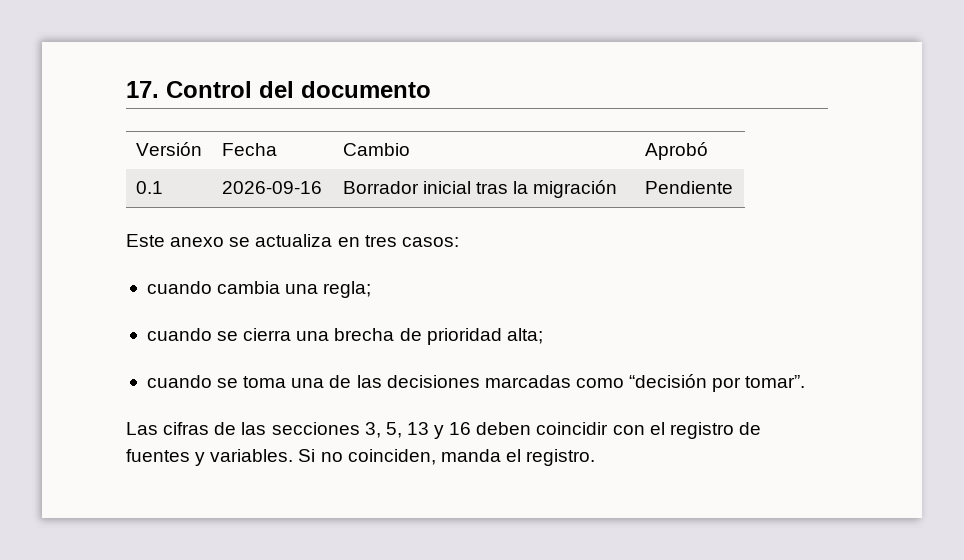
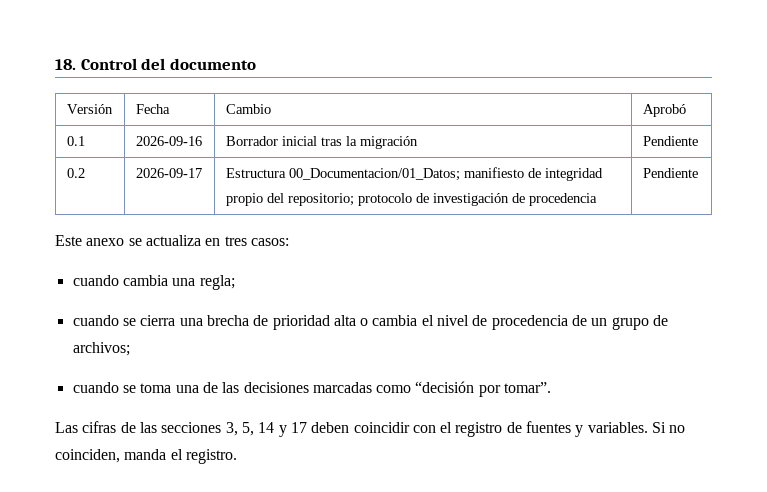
- 17. Control del documento
+ 18. Control del documento
+ 0.2 | 2026-09-17 | Estructura 00_Documentacion/01_Datos; manifiesto de integridad propio del repositorio; protocolo de investigación de procedencia | Pendiente
- cuando se cierra una brecha de prioridad alta;
+ cuando se cierra una brecha de prioridad alta o cambia el nivel de procedencia de un grupo de archivos;
- Las cifras de las secciones 3, 5, 13 y 16 deben coincidir con el registro de fuentes y variables.
+ Las cifras de las secciones 3, 5, 14 y 17 deben coincidir con el registro de fuentes y variables.

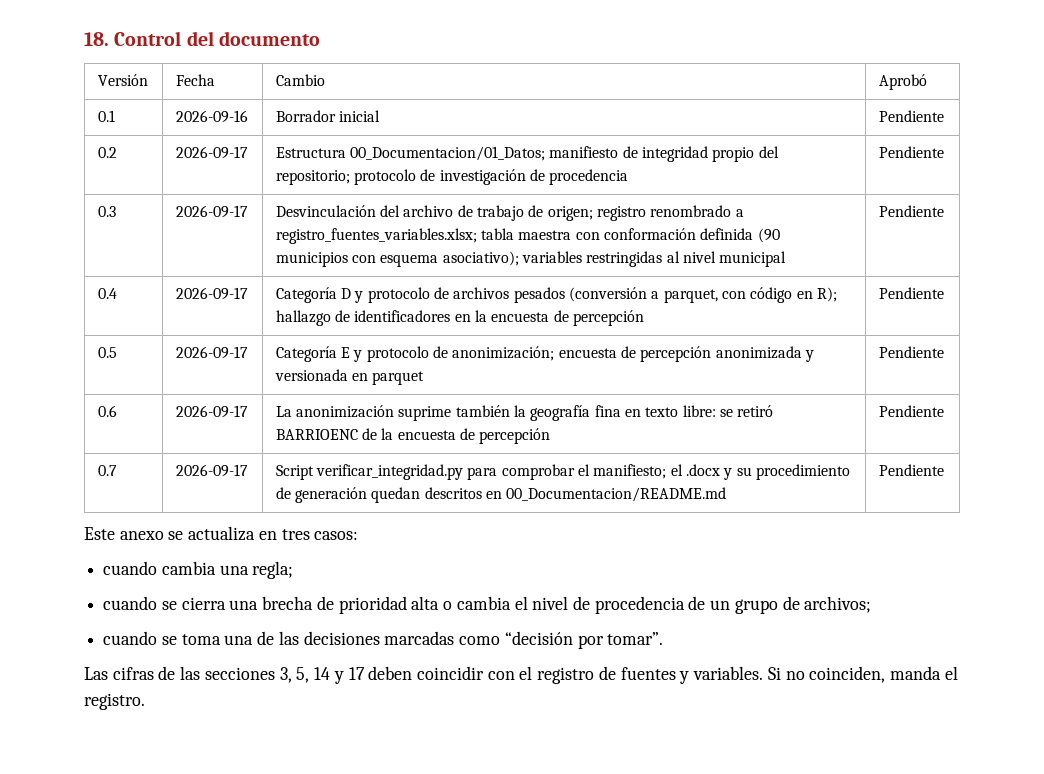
- 0.1 | 2026-09-16 | Borrador inicial tras la migración | Pendiente
+ 0.1 | 2026-09-16 | Borrador inicial | Pendiente
+ 0.3 | 2026-09-17 | Desvinculación del archivo de trabajo de origen; registro renombrado a registro_fuentes_variables.xlsx; tabla maestra con conformación definida (90 municipios con esquema asociativo); variables restringidas al nivel municipal | Pendiente
+ 0.4 | 2026-09-17 | Categoría D y protocolo de archivos pesados (conversión a parquet, con código en R); hallazgo de identificadores en la encuesta de percepción | Pendiente
+ 0.5 | 2026-09-17 | Categoría E y protocolo de anonimización; encuesta de percepción anonimizada y versionada en parquet | Pendiente
+ 0.6 | 2026-09-17 | La anonimización suprime también la geografía fina en texto libre: se retiró BARRIOENC de la encuesta de percepción | Pendiente
+ 0.7 | 2026-09-17 | Script verificar_integridad.py para comprobar el manifiesto; el .docx y su procedimiento de generación quedan descritos en 00_Documentacion/README.md | Pendiente

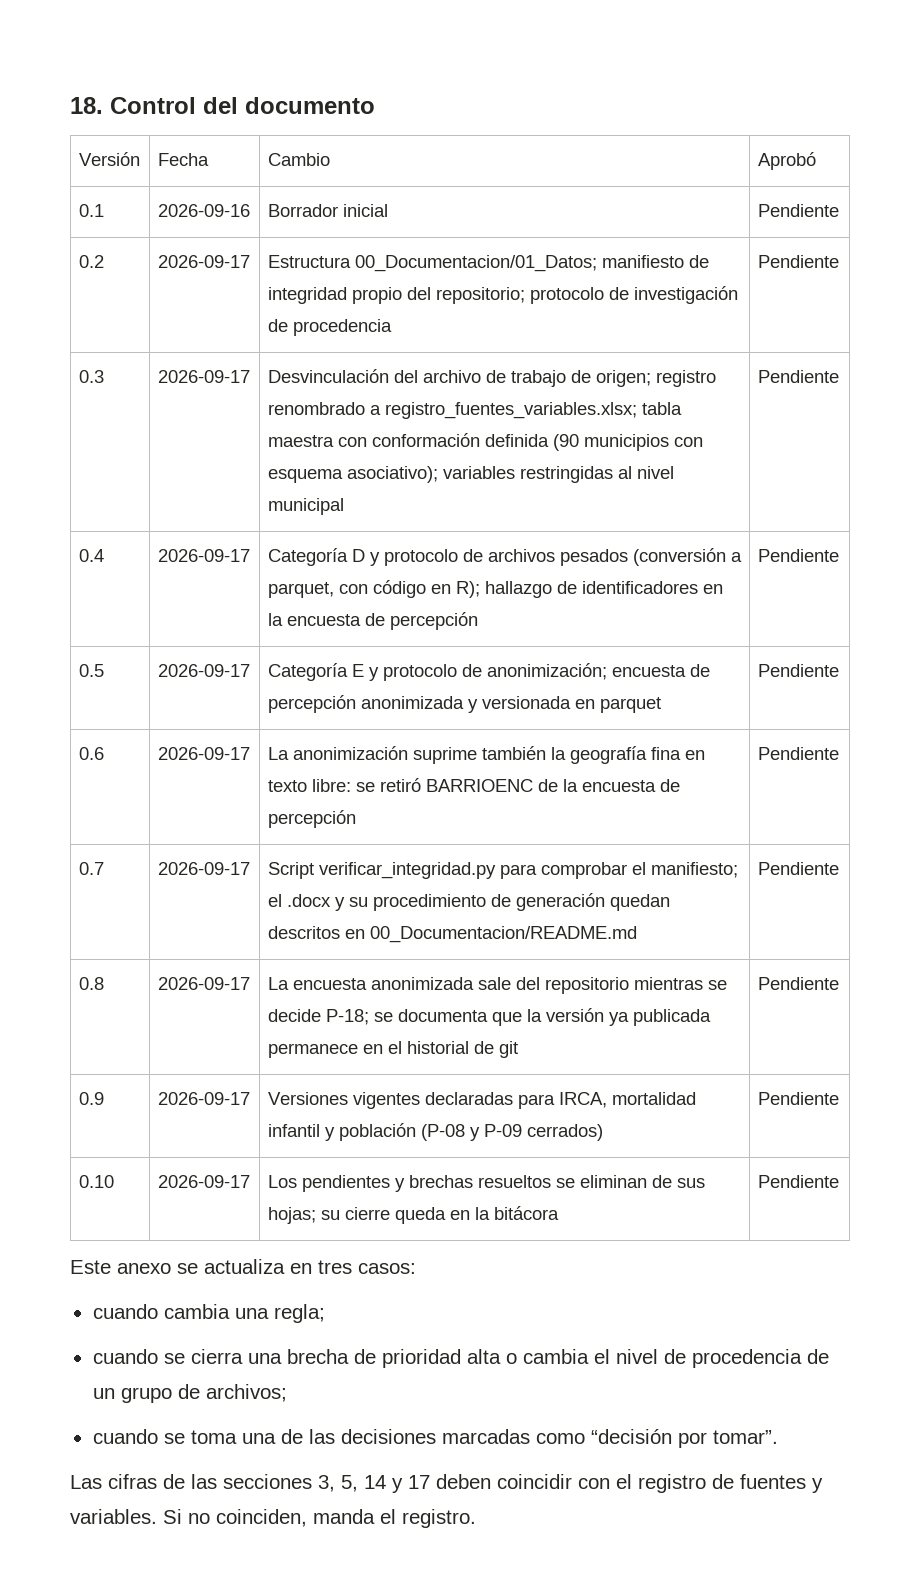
+ 0.8 | 2026-09-17 | La encuesta anonimizada sale del repositorio mientras se decide P-18; se documenta que la versión ya publicada permanece en el historial de git | Pendiente
+ 0.9 | 2026-09-17 | Versiones vigentes declaradas para IRCA, mortalidad infantil y población (P-08 y P-09 cerrados) | Pendiente
+ 0.10 | 2026-09-17 | Los pendientes y brechas resueltos se eliminan de sus hojas; su cierre queda en la bitácora | Pendiente

